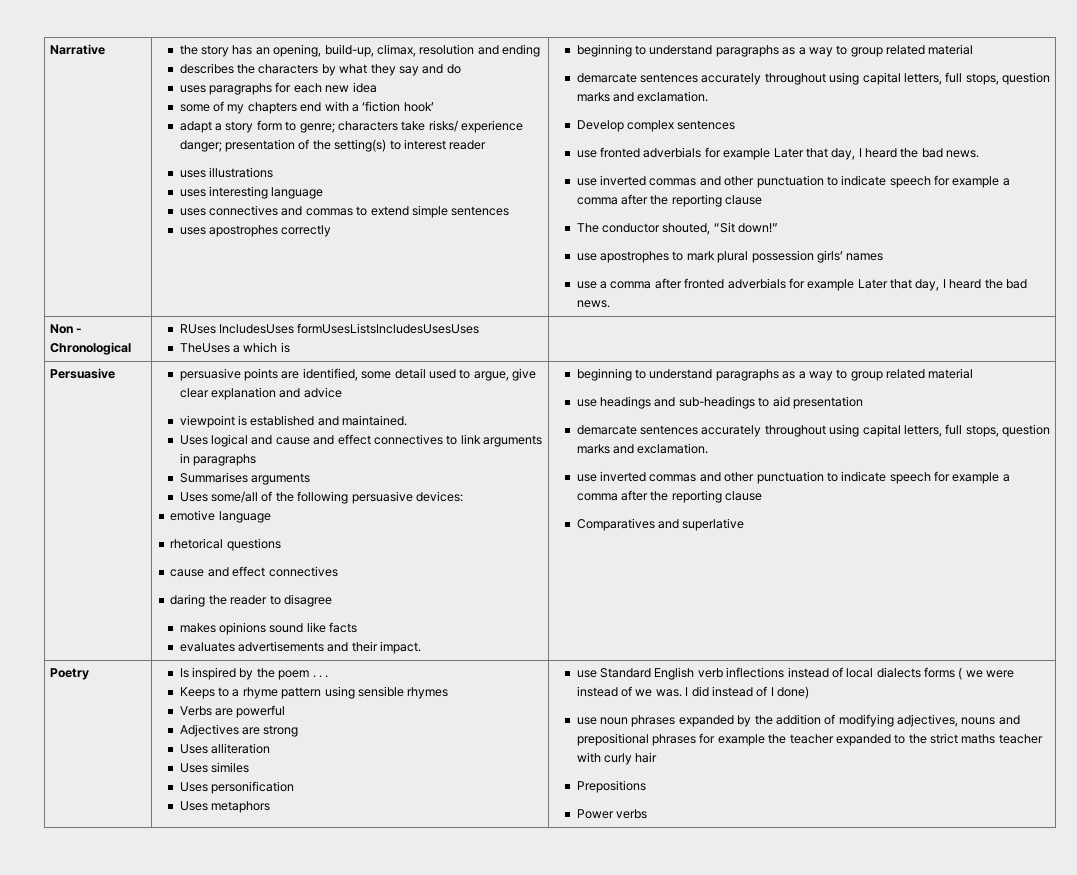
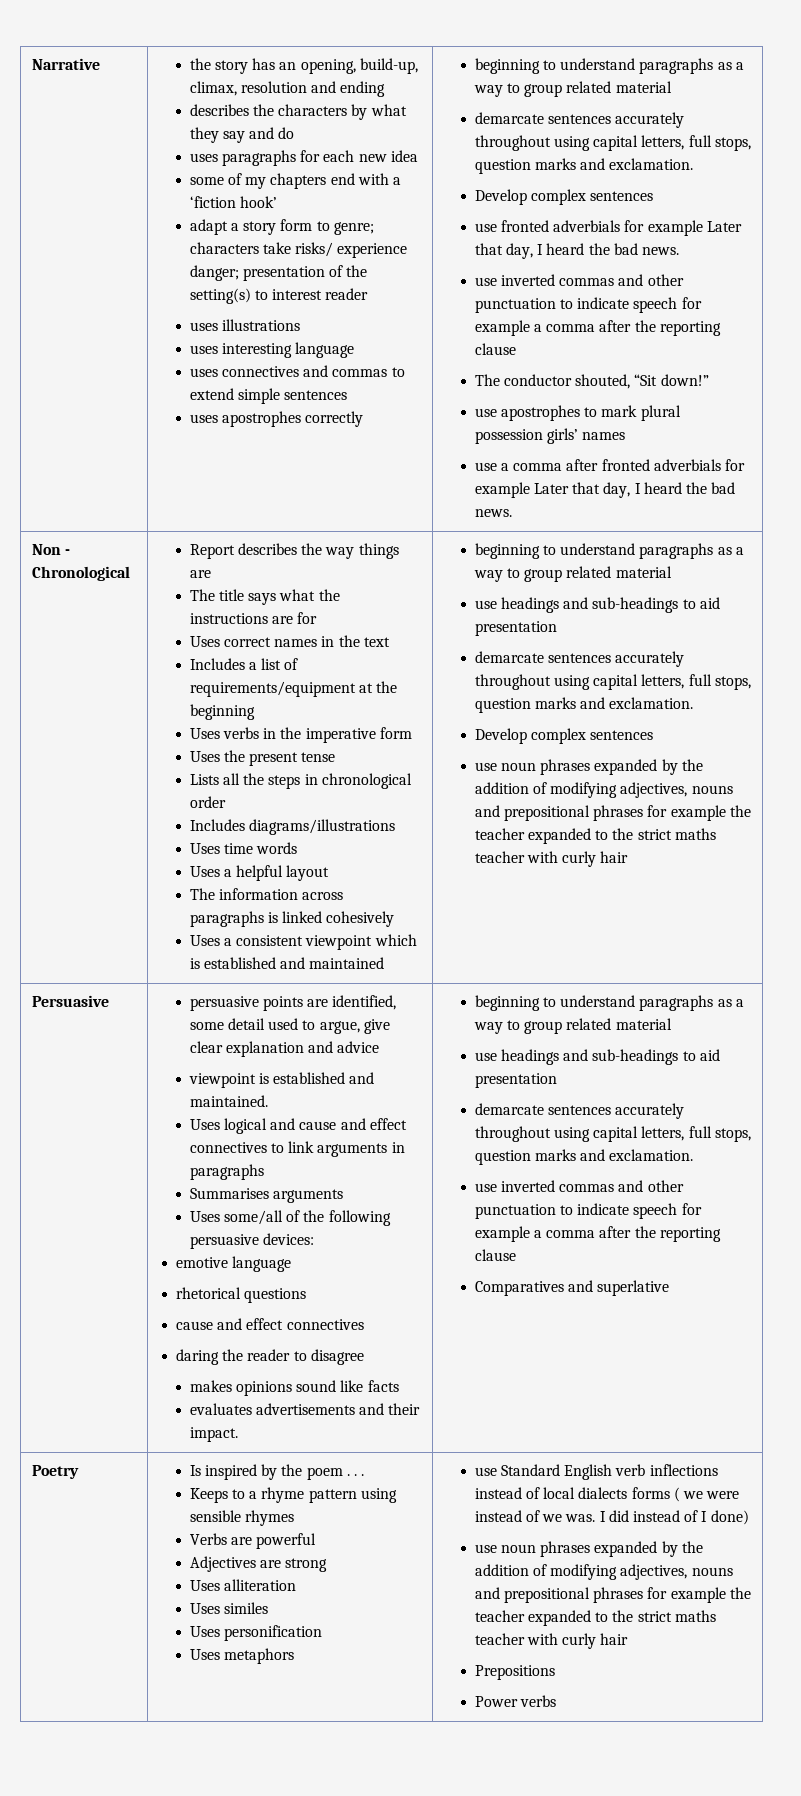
- RUses IncludesUses formUsesListsIncludesUsesUses
- TheUses a which is
+ Report describes the way things are
+ The title says what the instructions are for
+ Uses correct names in the text
+ Includes a list of requirements/equipment at the beginning
+ Uses verbs in the imperative form
+ Uses the present tense
+ Lists all the steps in chronological order
+ Includes diagrams/illustrations
+ Uses time words
+ Uses a helpful layout
+ The information across paragraphs is linked cohesively
+ Uses a consistent viewpoint which is established and maintained | beginning to understand paragraphs as a way to group related material
+ use headings and sub-headings to aid presentation
+ demarcate sentences accurately throughout using capital letters, full stops, question marks and exclamation.
+ Develop complex sentences
+ use noun phrases expanded by the addition of modifying adjectives, nouns and prepositional phrases for example the teacher expanded to the strict maths teacher with curly hair

